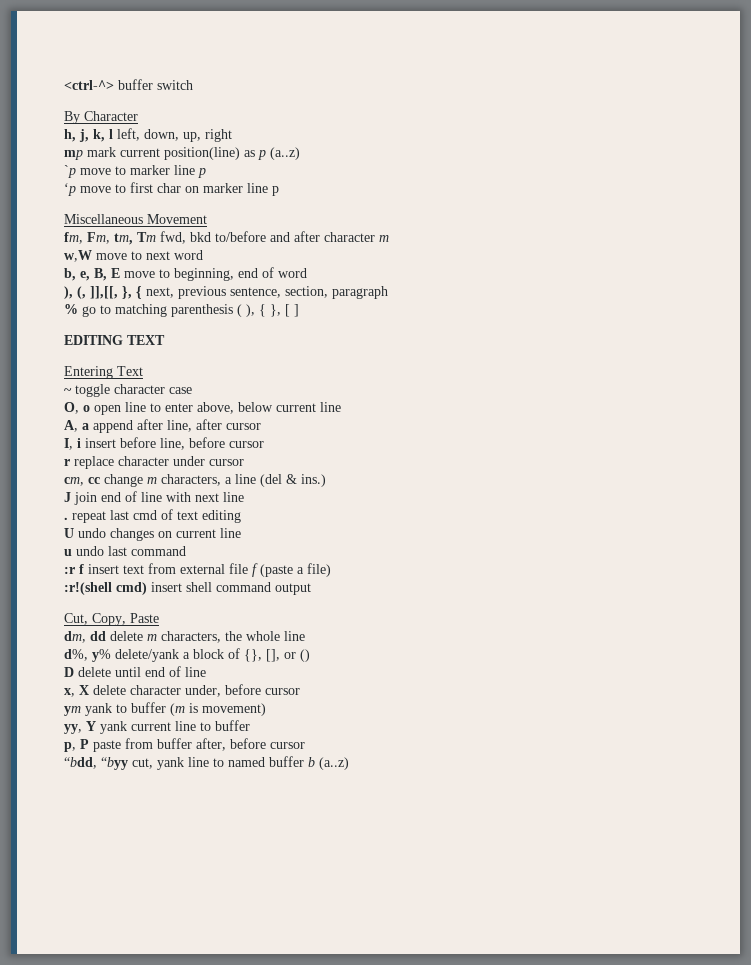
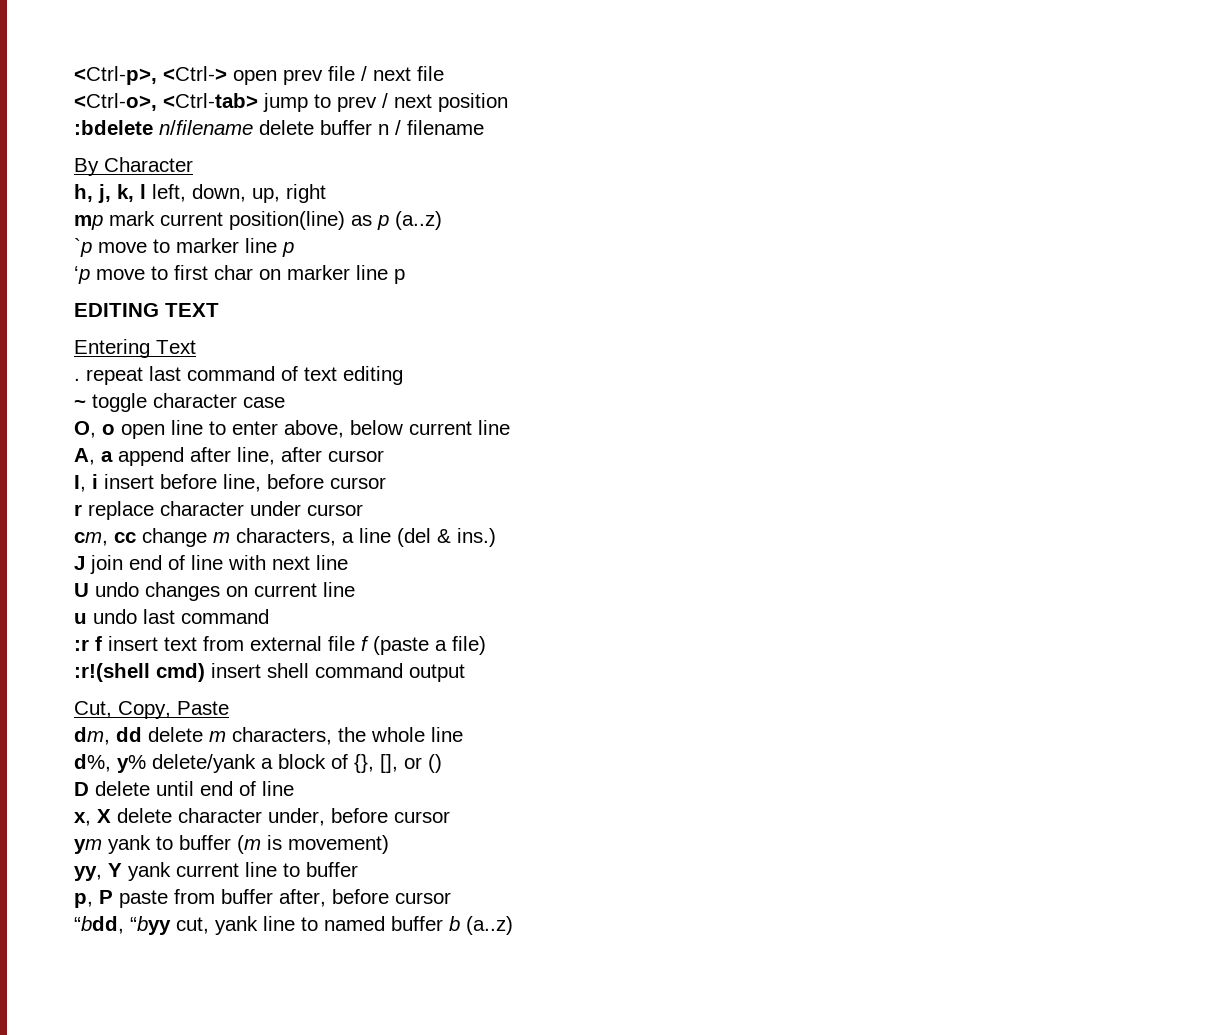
- <ctrl-^> buffer switch
+ <Ctrl-p>, <Ctrl-> open prev file / next file
+ <Ctrl-o>, <Ctrl-tab> jump to prev / next position
+ :bdelete n/filename delete buffer n / filename
- Miscellaneous Movement
- fm, Fm, tm, Tm fwd, bkd to/before and after character m
- w,W move to next word
- b, e, B, E move to beginning, end of word
- ), (, ]],[[, }, { next, previous sentence, section, paragraph
- % go to matching parenthesis ( ), { }, [ ]
  EDITING TEXT
  Entering Text
+ . repeat last command of text editing
- . repeat last cmd of text editing

